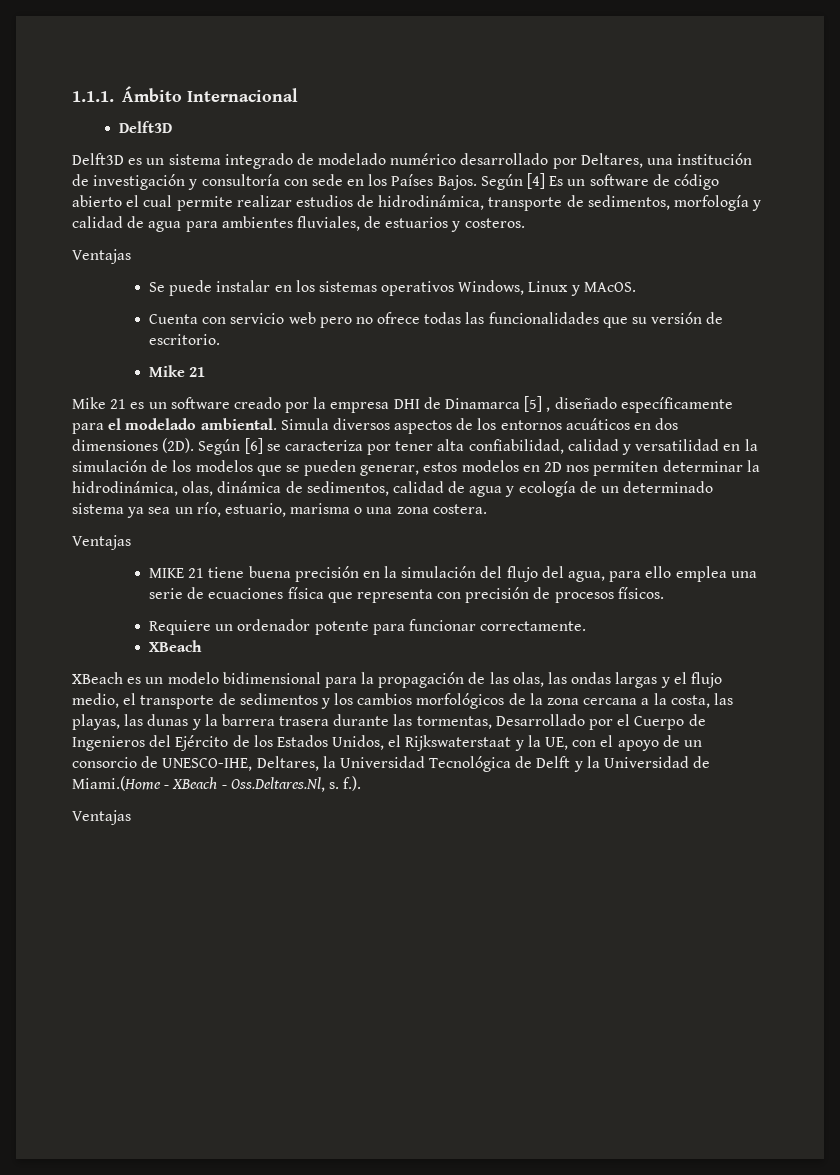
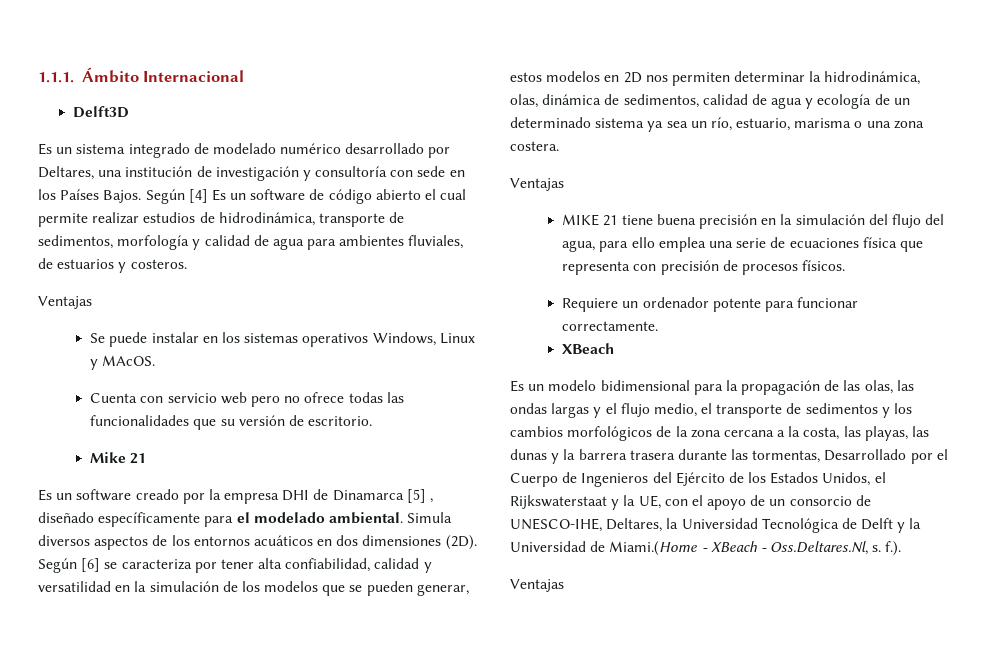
- Delft3D es un sistema integrado de modelado numérico desarrollado por Deltares, una institución de investigación y consultoría con sede en los Países Bajos.
+ Es un sistema integrado de modelado numérico desarrollado por Deltares, una institución de investigación y consultoría con sede en los Países Bajos.
- Mike 21 es un software creado por la empresa DHI de Dinamarca [5] , diseñado específicamente para el modelado ambiental.
+ Es un software creado por la empresa DHI de Dinamarca [5] , diseñado específicamente para el modelado ambiental.
- XBeach es un modelo bidimensional para la propagación de las olas, las ondas largas y el flujo medio, el transporte de sedimentos y los cambios morfológicos de la zona cercana a la costa, las playas, las dunas y la barrera trasera durante las tormentas, Desarrollado por el Cuerpo de Ingenieros del Ejército de los Estados Unidos, el Rijkswaterstaat y la UE, con el apoyo de un consorcio de UNESCO-IHE, Deltares, la Universidad Tecnológica de Delft y la Universidad de Miami.(Home - XBeach - Oss.Deltares.Nl, s. f.).
+ Es un modelo bidimensional para la propagación de las olas, las ondas largas y el flujo medio, el transporte de sedimentos y los cambios morfológicos de la zona cercana a la costa, las playas, las dunas y la barrera trasera durante las tormentas, Desarrollado por el Cuerpo de Ingenieros del Ejército de los Estados Unidos, el Rijkswaterstaat y la UE, con el apoyo de un consorcio de UNESCO-IHE, Deltares, la Universidad Tecnológica de Delft y la Universidad de Miami.(Home - XBeach - Oss.Deltares.Nl, s. f.).

